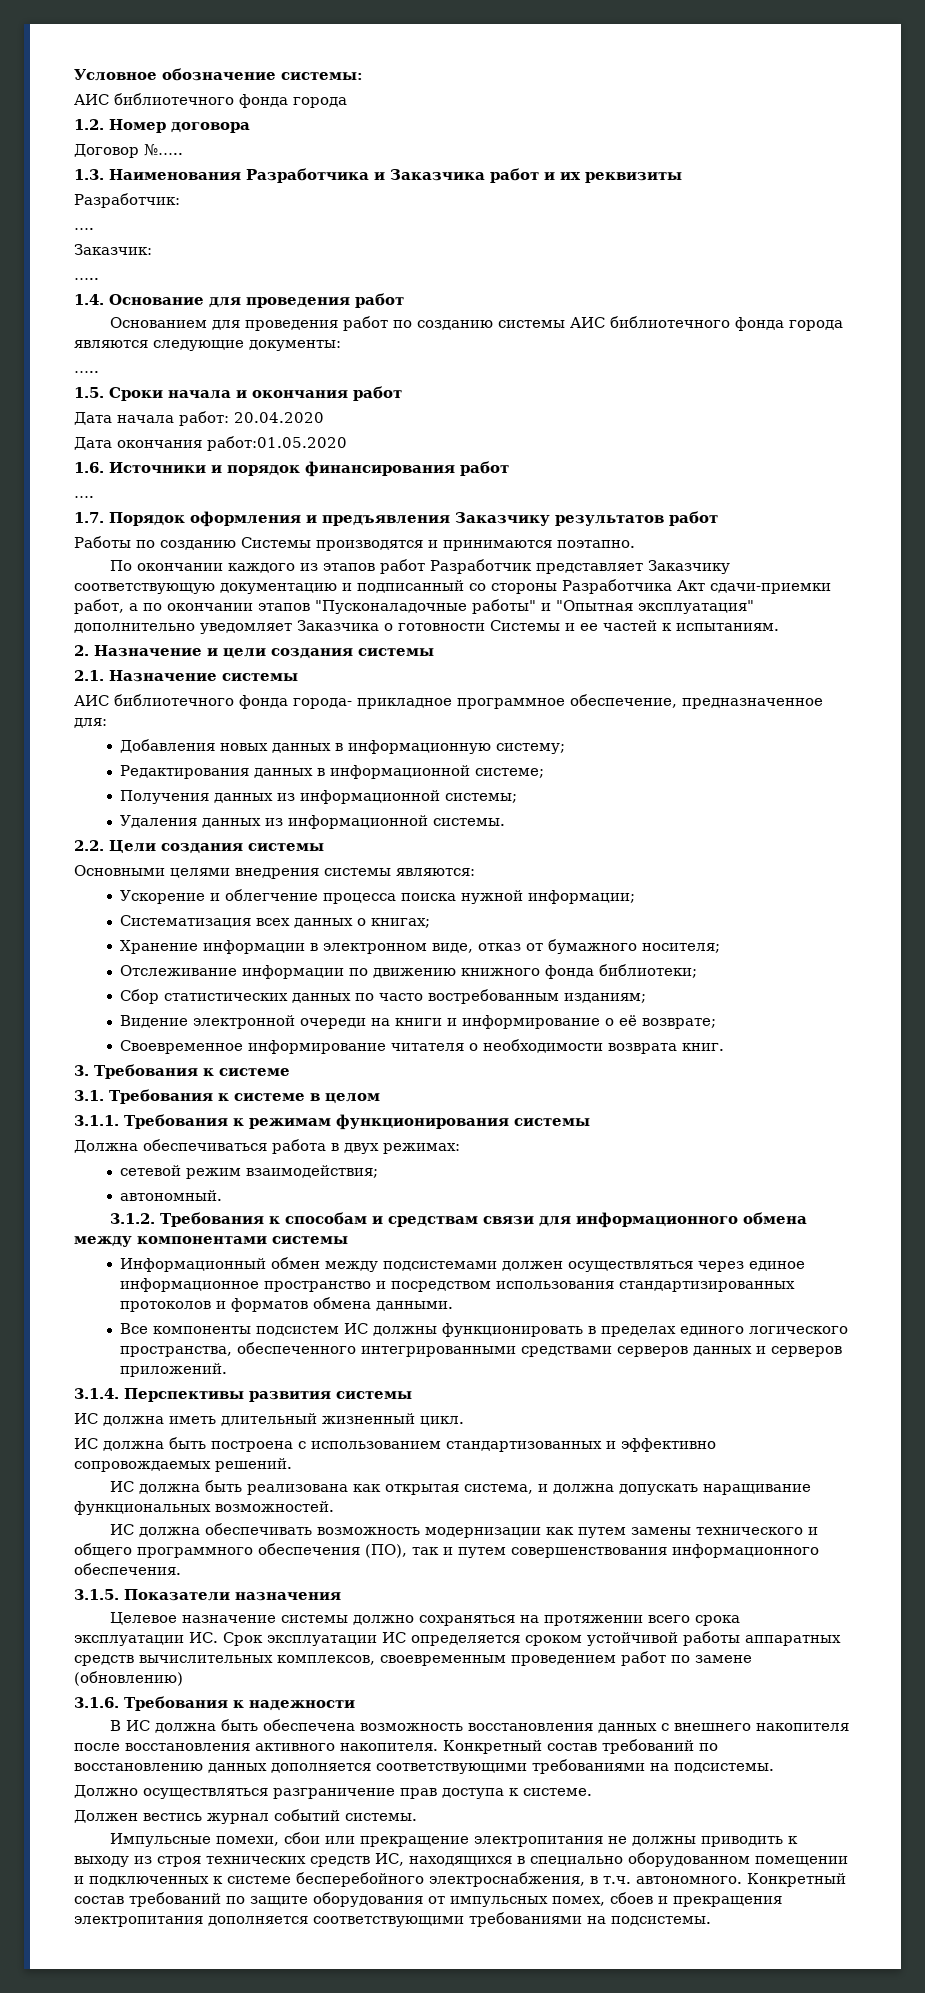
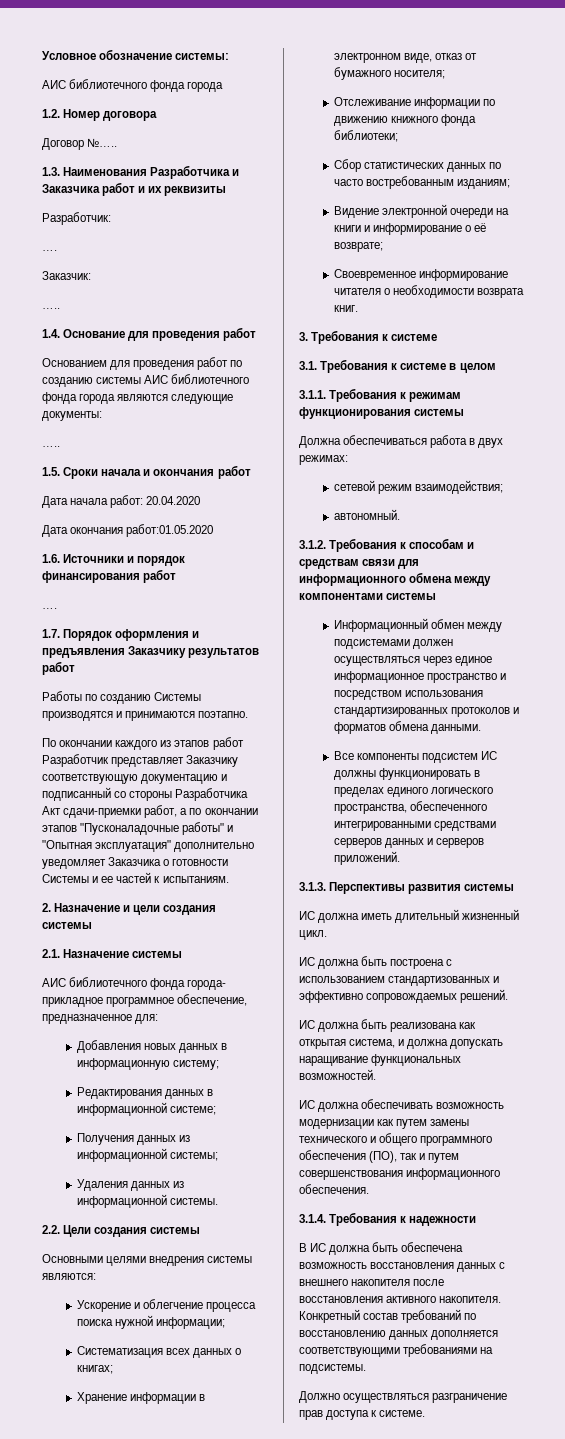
- 3.1.4. Перспективы развития системы
+ 3.1.3. Перспективы развития системы
- 3.1.5. Показатели назначения
- Целевое назначение системы должно сохраняться на протяжении всего срока эксплуатации ИС. Срок эксплуатации ИС определяется сроком устойчивой работы аппаратных средств вычислительных комплексов, своевременным проведением работ по замене (обновлению)
- 3.1.6. Требования к надежности
+ 3.1.4. Требования к надежности
- Должен вестись журнал событий системы.
- Импульсные помехи, сбои или прекращение электропитания не должны приводить к выходу из строя технических средств ИС, находящихся в специально оборудованном помещении и подключенных к системе бесперебойного электроснабжения, в т.ч. автономного. Конкретный состав требований по защите оборудования от импульсных помех, сбоев и прекращения электропитания дополняется соответствующими требованиями на подсистемы.

